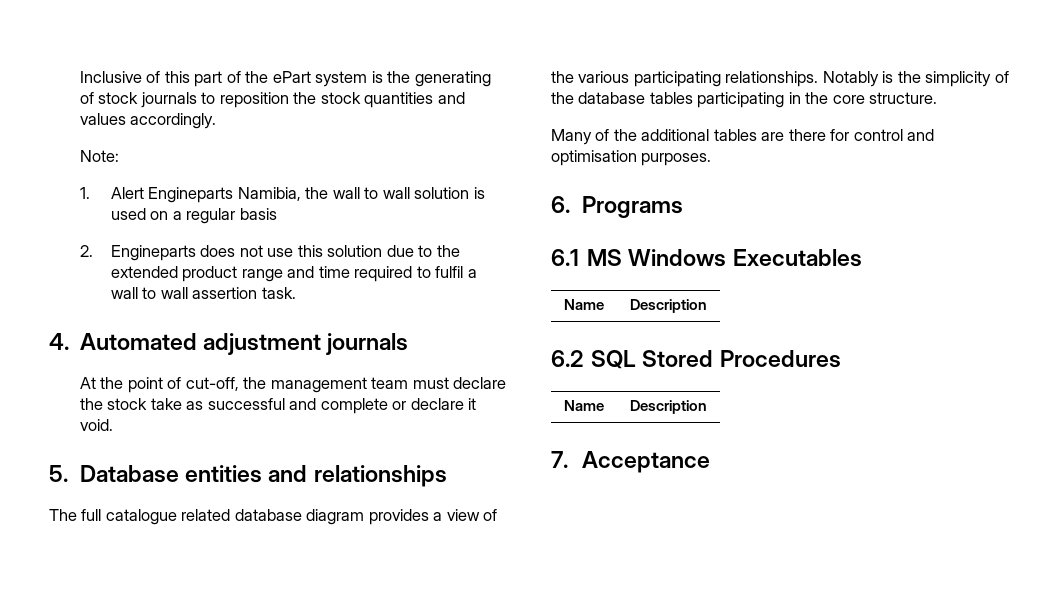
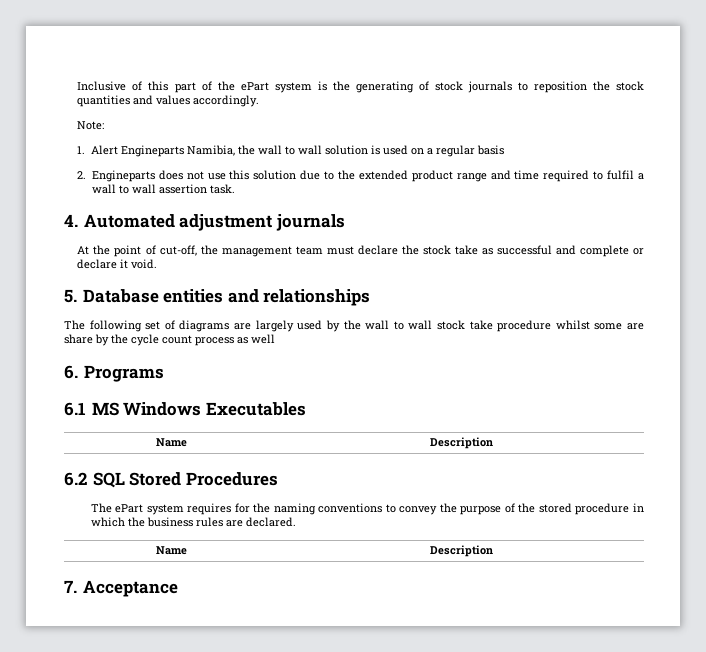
- The full catalogue related database diagram provides a view of the various participating relationships. Notably is the simplicity of the database tables participating in the core structure.
- Many of the additional tables are there for control and optimisation purposes.
+ The following set of diagrams are largely used by the wall to wall stock take procedure whilst some are share by the cycle count process as well
+ The ePart system requires for the naming conventions to convey the purpose of the stored procedure in which the business rules are declared.

